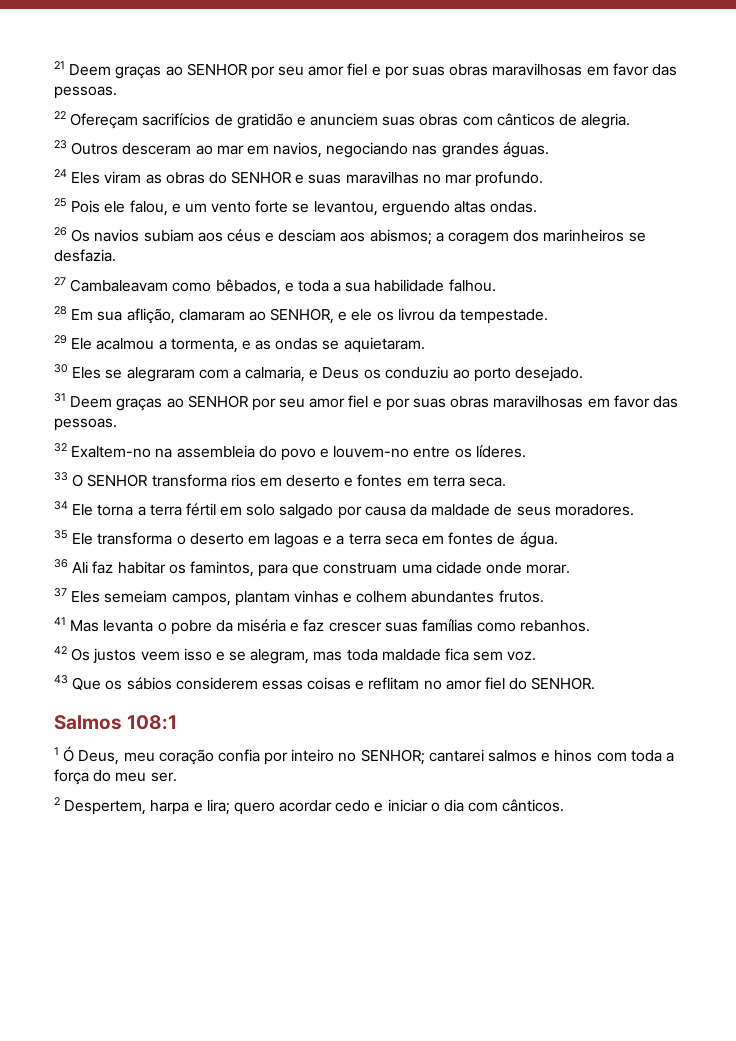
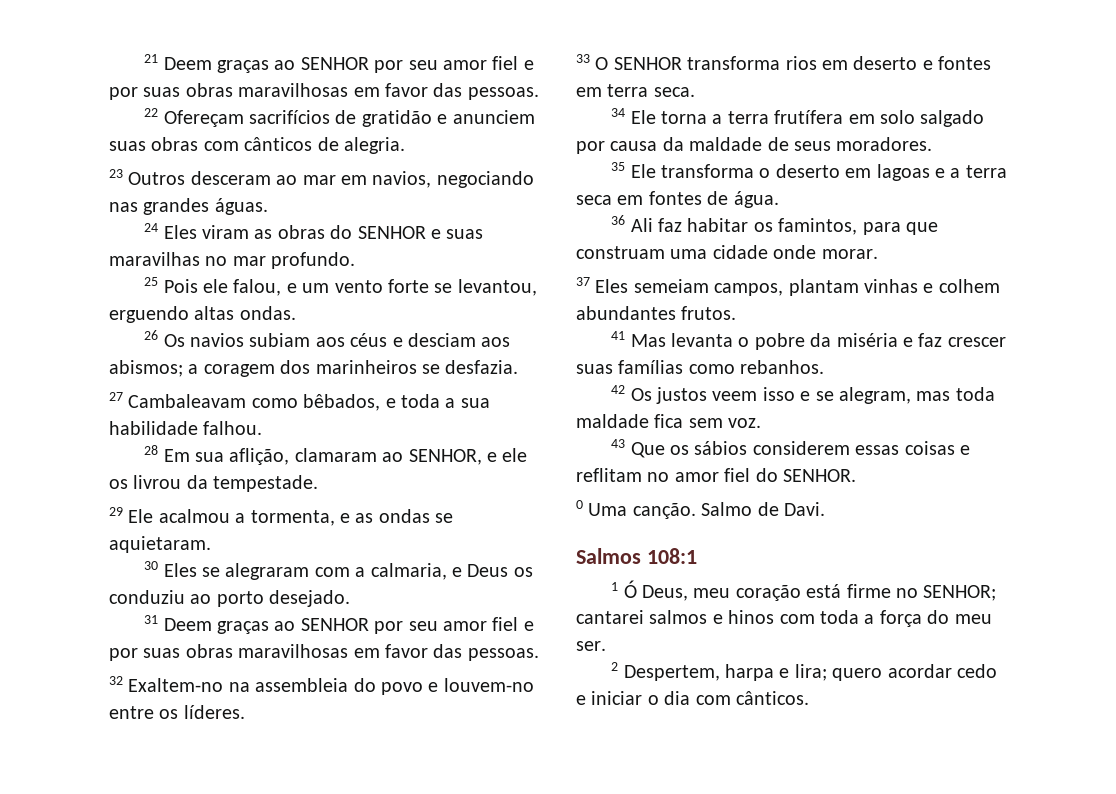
- 34 Ele torna a terra fértil em solo salgado por causa da maldade de seus moradores.
+ 34 Ele torna a terra frutífera em solo salgado por causa da maldade de seus moradores.
+ 0 Uma canção. Salmo de Davi.
- 1 Ó Deus, meu coração confia por inteiro no SENHOR; cantarei salmos e hinos com toda a força do meu ser.
+ 1 Ó Deus, meu coração está firme no SENHOR; cantarei salmos e hinos com toda a força do meu ser.

